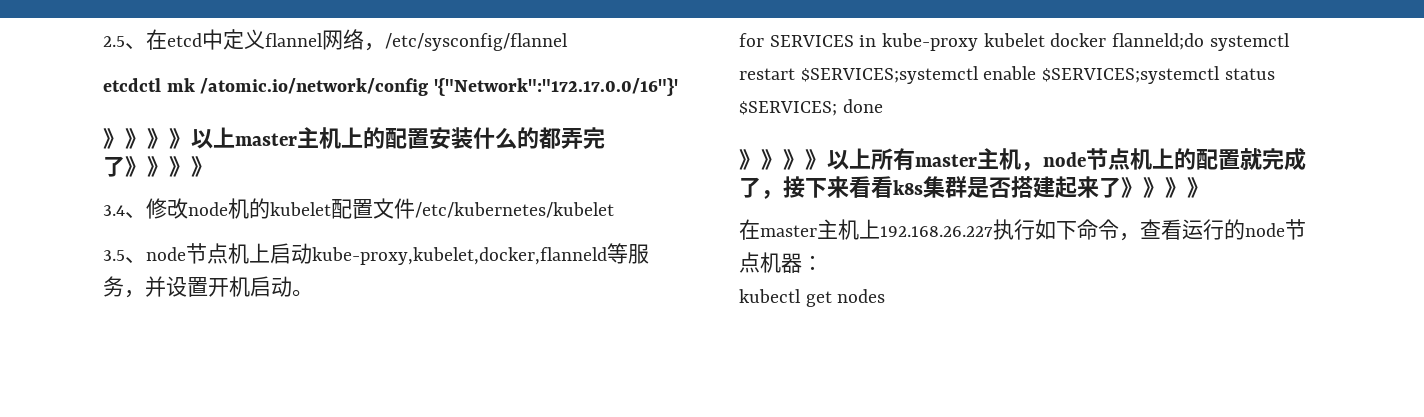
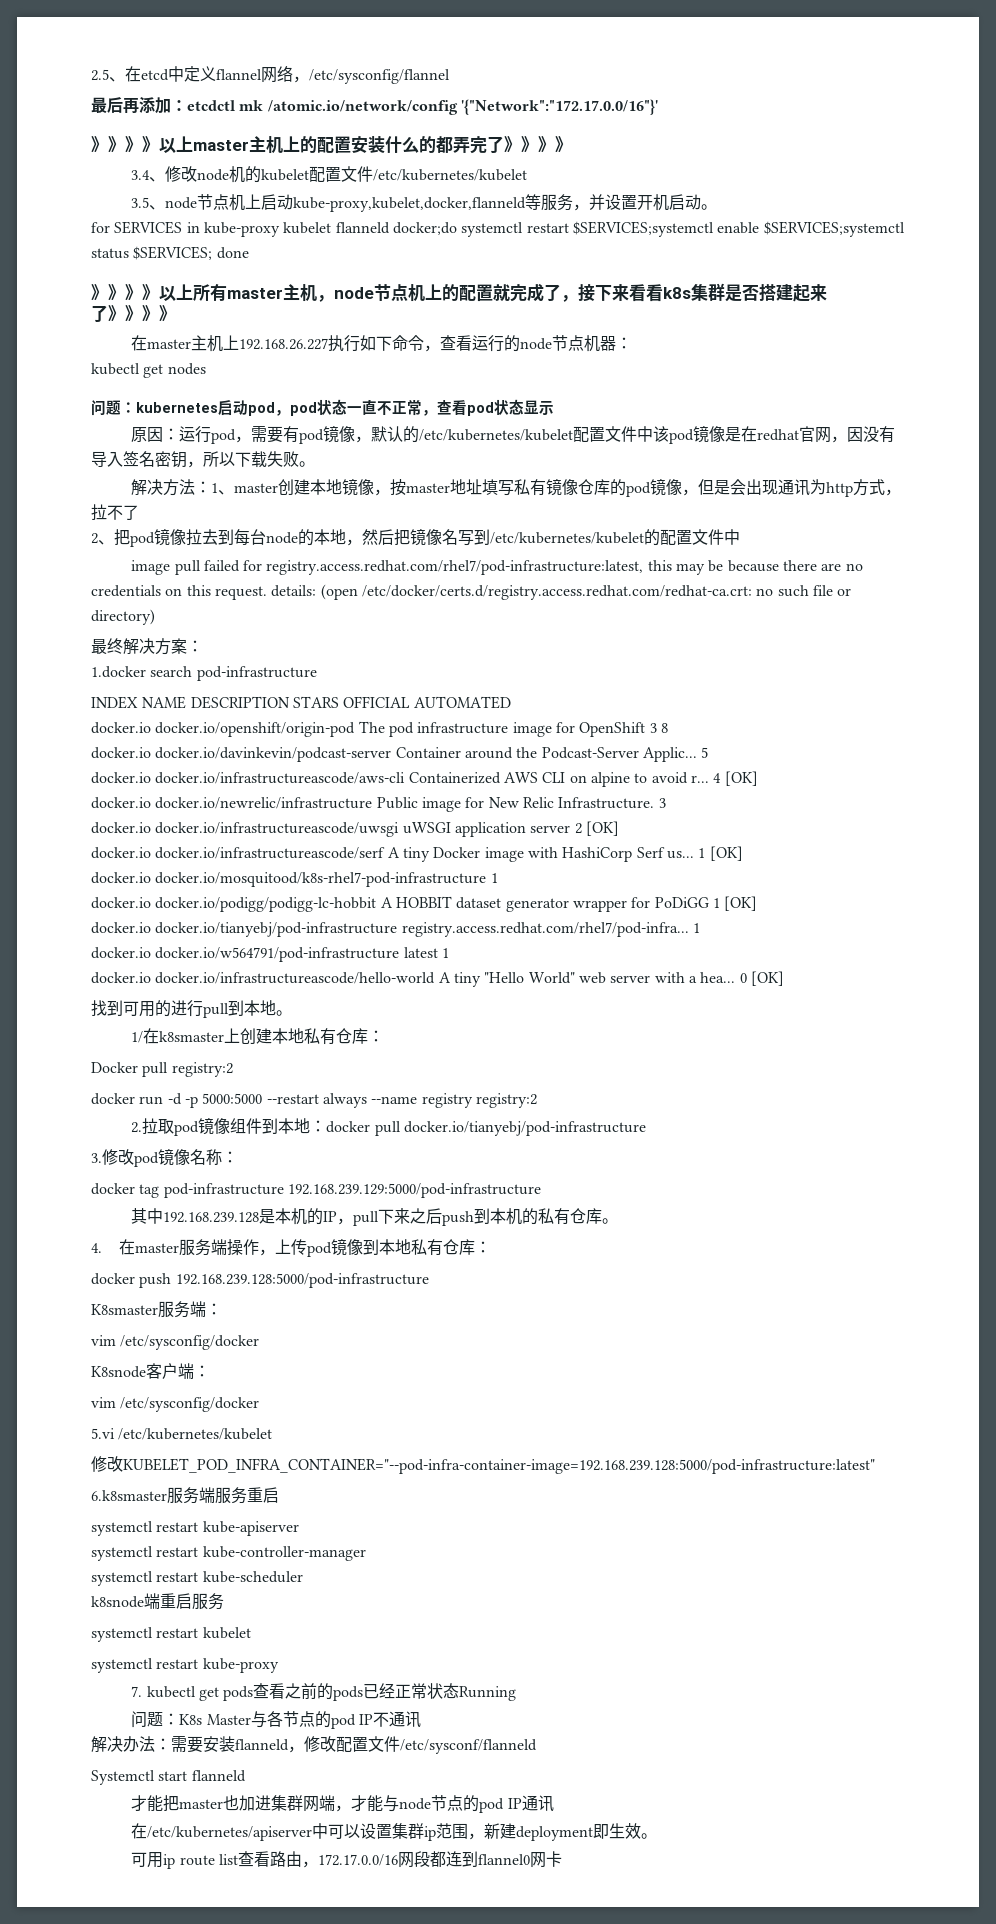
- etcdctl mk /atomic.io/network/config '{"Network":"172.17.0.0/16"}'
+ 最后再添加：etcdctl mk /atomic.io/network/config '{"Network":"172.17.0.0/16"}'
- for SERVICES in kube-proxy kubelet docker flanneld;do systemctl restart $SERVICES;systemctl enable $SERVICES;systemctl status $SERVICES; done
+ for SERVICES in kube-proxy kubelet flanneld docker;do systemctl restart $SERVICES;systemctl enable $SERVICES;systemctl status $SERVICES; done
+ 问题：kubernetes启动pod，pod状态一直不正常，查看pod状态显示
+ 原因：运行pod，需要有pod镜像，默认的/etc/kubernetes/kubelet配置文件中该pod镜像是在redhat官网，因没有导入签名密钥，所以下载失败。
+ 解决方法：1、master创建本地镜像，按master地址填写私有镜像仓库的pod镜像，但是会出现通讯为http方式，拉不了
+ 2、把pod镜像拉去到每台node的本地，然后把镜像名写到/etc/kubernetes/kubelet的配置文件中
+ image pull failed for registry.access.redhat.com/rhel7/pod-infrastructure:latest, this may be because there are no credentials on this request. details: (open /etc/docker/certs.d/registry.access.redhat.com/redhat-ca.crt: no such file or directory)
+ 最终解决方案：
+ 1.docker search pod-infrastructure
+ INDEX NAME DESCRIPTION STARS OFFICIAL AUTOMATED
+ docker.io docker.io/openshift/origin-pod The pod infrastructure image for OpenShift 3 8
+ docker.io docker.io/davinkevin/podcast-server Container around the Podcast-Server Applic... 5
+ docker.io docker.io/infrastructureascode/aws-cli Containerized AWS CLI on alpine to avoid r... 4 [OK]
+ docker.io docker.io/newrelic/infrastructure Public image for New Relic Infrastructure. 3
+ docker.io docker.io/infrastructureascode/uwsgi uWSGI application server 2 [OK]
+ docker.io docker.io/infrastructureascode/serf A tiny Docker image with HashiCorp Serf us... 1 [OK]
+ docker.io docker.io/mosquitood/k8s-rhel7-pod-infrastructure 1
+ docker.io docker.io/podigg/podigg-lc-hobbit A HOBBIT dataset generator wrapper for PoDiGG 1 [OK]
+ docker.io docker.io/tianyebj/pod-infrastructure registry.access.redhat.com/rhel7/pod-infra... 1
+ docker.io docker.io/w564791/pod-infrastructure latest 1
+ docker.io docker.io/infrastructureascode/hello-world A tiny "Hello World" web server with a hea... 0 [OK]
+ 找到可用的进行pull到本地。
+ 1/在k8smaster上创建本地私有仓库：
+ Docker pull registry:2
+ docker run -d -p 5000:5000 --restart always --name registry registry:2
+ 2.拉取pod镜像组件到本地：docker pull docker.io/tianyebj/pod-infrastructure
+ 3.修改pod镜像名称：
+ docker tag pod-infrastructure 192.168.239.129:5000/pod-infrastructure
+ 其中192.168.239.128是本机的IP，pull下来之后push到本机的私有仓库。
+ 4.在master服务端操作，上传pod镜像到本地私有仓库：
+ docker push 192.168.239.128:5000/pod-infrastructure
+ K8smaster服务端：
+ vim /etc/sysconfig/docker
+ K8snode客户端：
+ vim /etc/sysconfig/docker
+ 5.vi /etc/kubernetes/kubelet
+ 修改KUBELET_POD_INFRA_CONTAINER="--pod-infra-container-image=192.168.239.128:5000/pod-infrastructure:latest"
+ 6.k8smaster服务端服务重启
+ systemctl restart kube-apiserver
+ systemctl restart kube-controller-manager
+ systemctl restart kube-scheduler
+ k8snode端重启服务
+ systemctl restart kubelet
+ systemctl restart kube-proxy
+ 7. kubectl get pods查看之前的pods已经正常状态Running
+ 问题：K8s Master与各节点的pod IP不通讯
+ 解决办法：需要安装flanneld，修改配置文件/etc/sysconf/flanneld
+ Systemctl start flanneld
+ 才能把master也加进集群网端，才能与node节点的pod IP通讯
+ 在/etc/kubernetes/apiserver中可以设置集群ip范围，新建deployment即生效。
+ 可用ip route list查看路由，172.17.0.0/16网段都连到flannel0网卡

